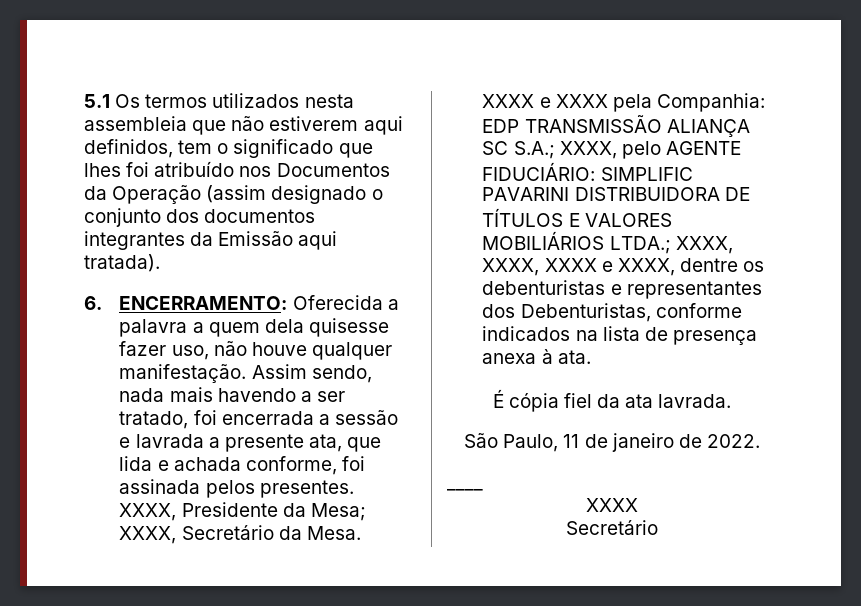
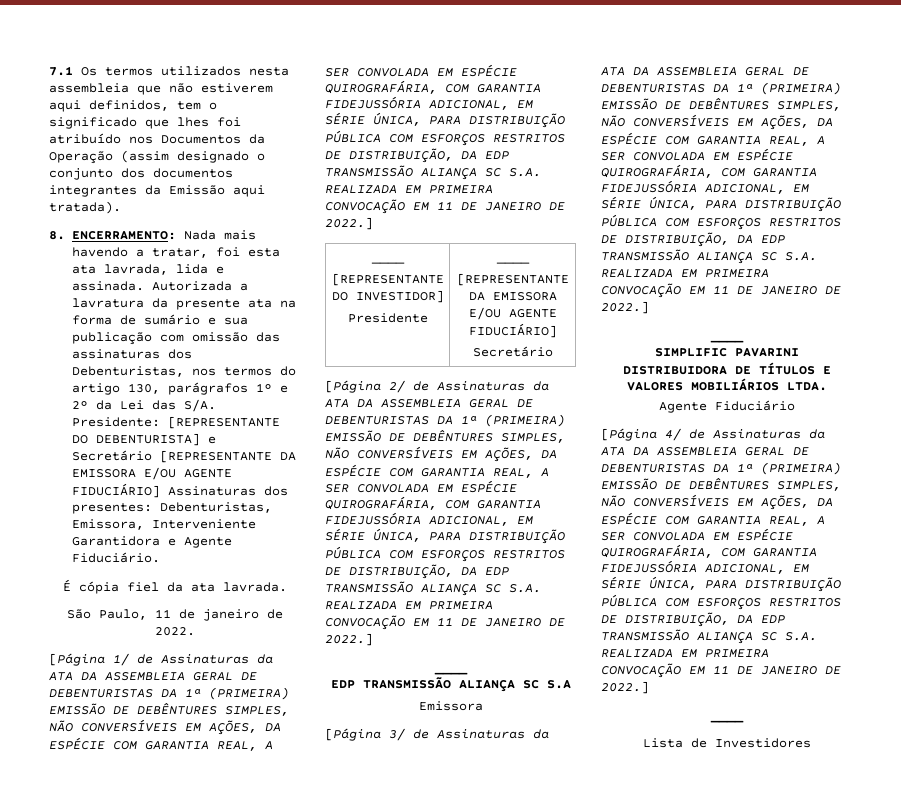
- 5.1 Os termos utilizados nesta assembleia que não estiverem aqui definidos, tem o significado que lhes foi atribuído nos Documentos da Operação (assim designado o conjunto dos documentos integrantes da Emissão aqui tratada).
+ 7.1 Os termos utilizados nesta assembleia que não estiverem aqui definidos, tem o significado que lhes foi atribuído nos Documentos da Operação (assim designado o conjunto dos documentos integrantes da Emissão aqui tratada).
- 6. ENCERRAMENTO: Oferecida a palavra a quem dela quisesse fazer uso, não houve qualquer manifestação. Assim sendo, nada mais havendo a ser tratado, foi encerrada a sessão e lavrada a presente ata, que lida e achada conforme, foi assinada pelos presentes. XXXX, Presidente da Mesa; XXXX, Secretário da Mesa. XXXX e XXXX pela Companhia: EDP TRANSMISSÃO ALIANÇA SC S.A.; XXXX, pelo AGENTE FIDUCIÁRIO: SIMPLIFIC PAVARINI DISTRIBUIDORA DE TÍTULOS E VALORES MOBILIÁRIOS LTDA.; XXXX, XXXX, XXXX e XXXX, dentre os debenturistas e representantes dos Debenturistas, conforme indicados na lista de presença anexa à ata.
+ 8. ENCERRAMENTO: Nada mais havendo a tratar, foi esta ata lavrada, lida e assinada. Autorizada a lavratura da presente ata na forma de sumário e sua publicação com omissão das assinaturas dos Debenturistas, nos termos do artigo 130, parágrafos 1º e 2º da Lei das S/A. Presidente: [REPRESENTANTE DO DEBENTURISTA] e Secretário [REPRESENTANTE DA EMISSORA E/OU AGENTE FIDUCIÁRIO] Assinaturas dos presentes: Debenturistas, Emissora, Interveniente Garantidora e Agente Fiduciário.
+ [Página 1/ de Assinaturas da ATA DA ASSEMBLEIA GERAL DE DEBENTURISTAS DA 1ª (PRIMEIRA) EMISSÃO DE DEBÊNTURES SIMPLES, NÃO CONVERSÍVEIS EM AÇÕES, DA ESPÉCIE COM GARANTIA REAL, A SER CONVOLADA EM ESPÉCIE QUIROGRAFÁRIA, COM GARANTIA FIDEJUSSÓRIA ADICIONAL, EM SÉRIE ÚNICA, PARA DISTRIBUIÇÃO PÚBLICA COM ESFORÇOS RESTRITOS DE DISTRIBUIÇÃO, DA EDP TRANSMISSÃO ALIANÇA SC S.A. REALIZADA EM PRIMEIRA CONVOCAÇÃO EM 11 DE JANEIRO DE 2022.]
  ____
- XXXX
+ [REPRESENTANTE DO INVESTIDOR]
+ Presidente | ____
+ [REPRESENTANTE DA EMISSORA E/OU AGENTE FIDUCIÁRIO]
  Secretário
+ [Página 2/ de Assinaturas da ATA DA ASSEMBLEIA GERAL DE DEBENTURISTAS DA 1ª (PRIMEIRA) EMISSÃO DE DEBÊNTURES SIMPLES, NÃO CONVERSÍVEIS EM AÇÕES, DA ESPÉCIE COM GARANTIA REAL, A SER CONVOLADA EM ESPÉCIE QUIROGRAFÁRIA, COM GARANTIA FIDEJUSSÓRIA ADICIONAL, EM SÉRIE ÚNICA, PARA DISTRIBUIÇÃO PÚBLICA COM ESFORÇOS RESTRITOS DE DISTRIBUIÇÃO, DA EDP TRANSMISSÃO ALIANÇA SC S.A. REALIZADA EM PRIMEIRA CONVOCAÇÃO EM 11 DE JANEIRO DE 2022.]
+ ____
+ EDP TRANSMISSÃO ALIANÇA SC S.A
+ Emissora
+ [Página 3/ de Assinaturas da ATA DA ASSEMBLEIA GERAL DE DEBENTURISTAS DA 1ª (PRIMEIRA) EMISSÃO DE DEBÊNTURES SIMPLES, NÃO CONVERSÍVEIS EM AÇÕES, DA ESPÉCIE COM GARANTIA REAL, A SER CONVOLADA EM ESPÉCIE QUIROGRAFÁRIA, COM GARANTIA FIDEJUSSÓRIA ADICIONAL, EM SÉRIE ÚNICA, PARA DISTRIBUIÇÃO PÚBLICA COM ESFORÇOS RESTRITOS DE DISTRIBUIÇÃO, DA EDP TRANSMISSÃO ALIANÇA SC S.A. REALIZADA EM PRIMEIRA CONVOCAÇÃO EM 11 DE JANEIRO DE 2022.]
+ ____
+ SIMPLIFIC PAVARINI DISTRIBUIDORA DE TÍTULOS E VALORES MOBILIÁRIOS LTDA.
+ Agente Fiduciário
+ [Página 4/ de Assinaturas da ATA DA ASSEMBLEIA GERAL DE DEBENTURISTAS DA 1ª (PRIMEIRA) EMISSÃO DE DEBÊNTURES SIMPLES, NÃO CONVERSÍVEIS EM AÇÕES, DA ESPÉCIE COM GARANTIA REAL, A SER CONVOLADA EM ESPÉCIE QUIROGRAFÁRIA, COM GARANTIA FIDEJUSSÓRIA ADICIONAL, EM SÉRIE ÚNICA, PARA DISTRIBUIÇÃO PÚBLICA COM ESFORÇOS RESTRITOS DE DISTRIBUIÇÃO, DA EDP TRANSMISSÃO ALIANÇA SC S.A. REALIZADA EM PRIMEIRA CONVOCAÇÃO EM 11 DE JANEIRO DE 2022.]
+ ____
+ Lista de Investidores

